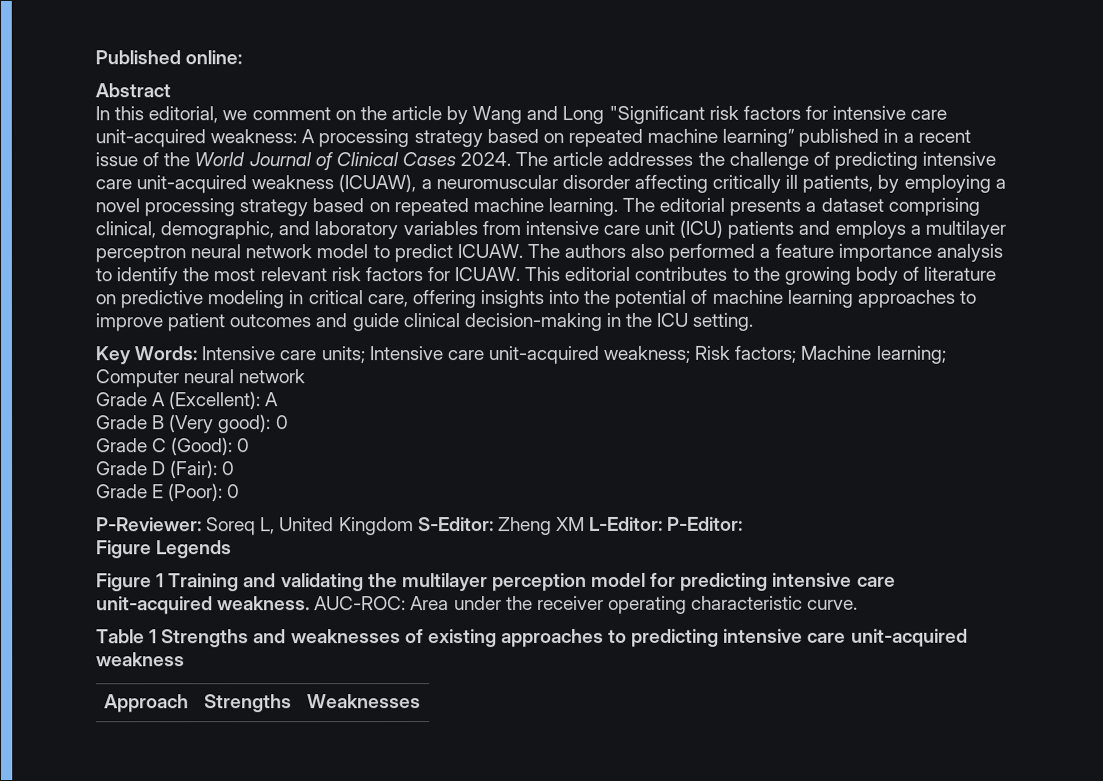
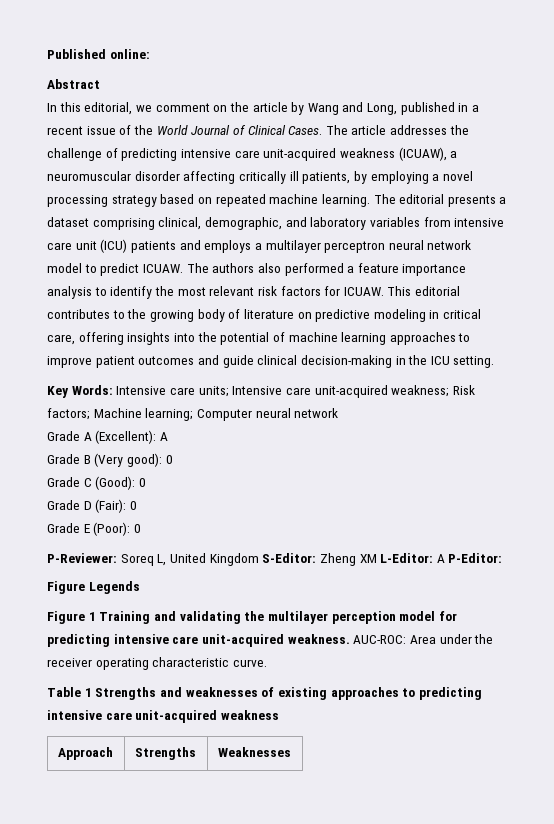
- In this editorial, we comment on the article by Wang and Long "Significant risk factors for intensive care unit-acquired weakness: A processing strategy based on repeated machine learning” published in a recent issue of the World Journal of Clinical Cases 2024.
+ In this editorial, we comment on the article by Wang and Long, published in a recent issue of the World Journal of Clinical Cases.
- P-Reviewer: Soreq L, United Kingdom S-Editor: Zheng XM L-Editor: P-Editor:
+ P-Reviewer: Soreq L, United Kingdom S-Editor: Zheng XM L-Editor: A P-Editor:

